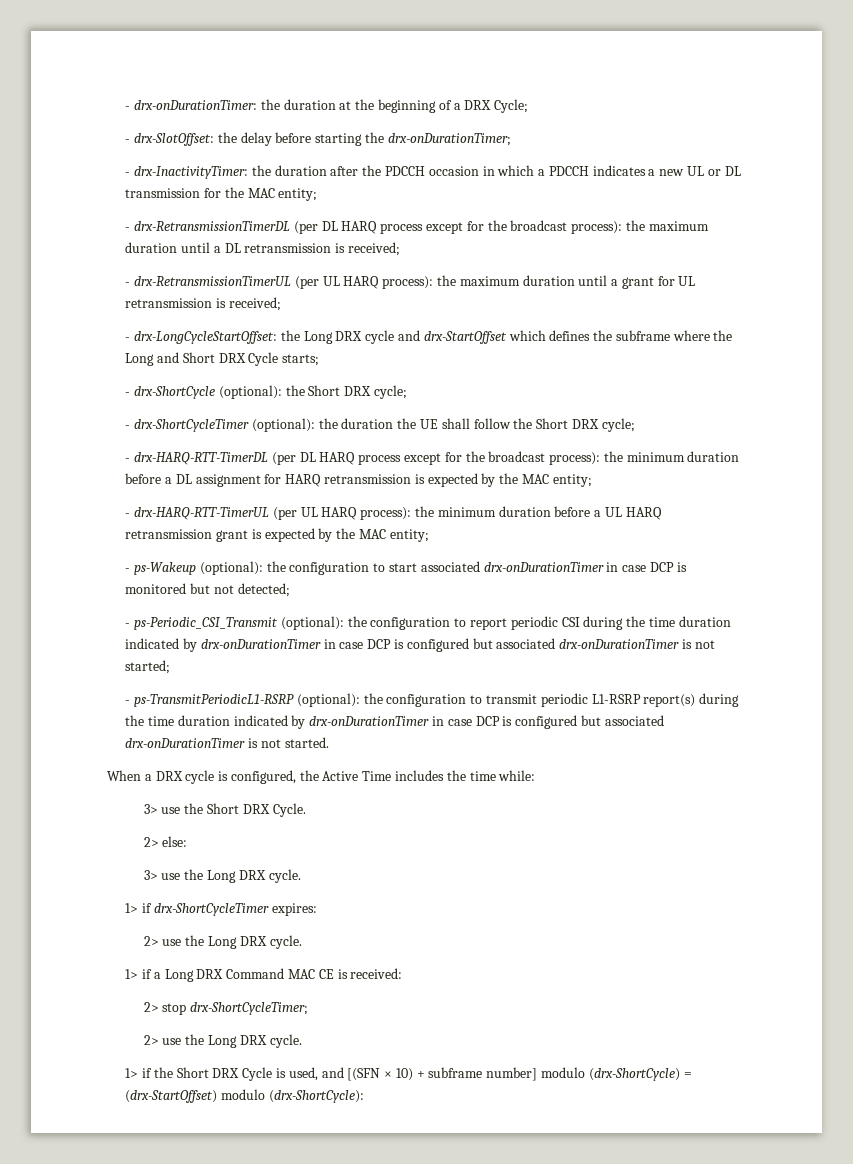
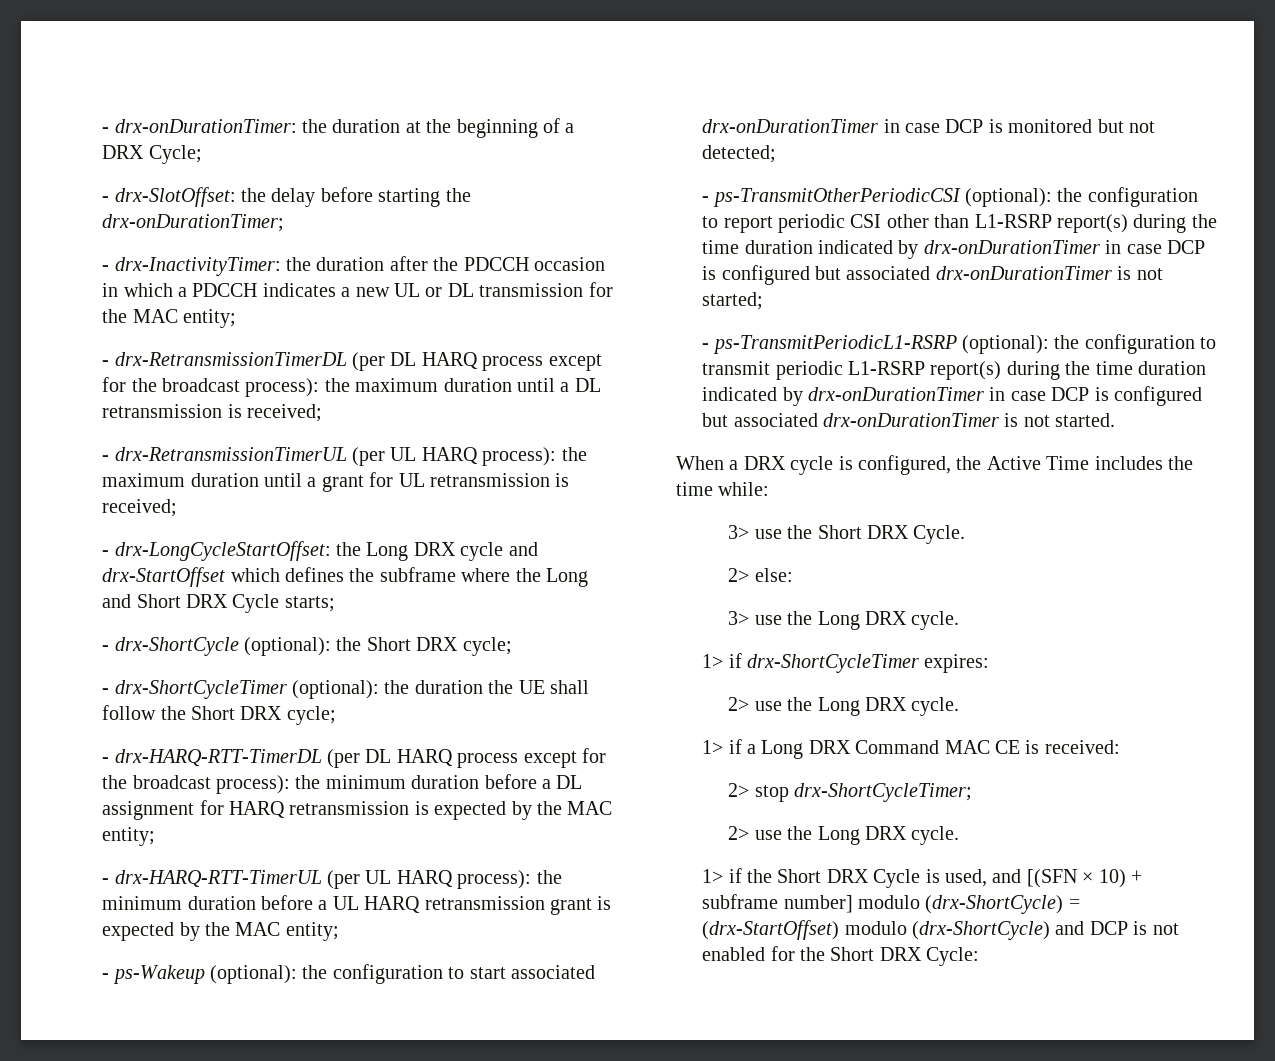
- - ps-Periodic_CSI_Transmit (optional): the configuration to report periodic CSI during the time duration indicated by drx-onDurationTimer in case DCP is configured but associated drx-onDurationTimer is not started;
+ - ps-TransmitOtherPeriodicCSI (optional): the configuration to report periodic CSI other than L1-RSRP report(s) during the time duration indicated by drx-onDurationTimer in case DCP is configured but associated drx-onDurationTimer is not started;
- 1> if the Short DRX Cycle is used, and [(SFN × 10) + subframe number] modulo (drx-ShortCycle) = (drx-StartOffset) modulo (drx-ShortCycle):
+ 1> if the Short DRX Cycle is used, and [(SFN × 10) + subframe number] modulo (drx-ShortCycle) = (drx-StartOffset) modulo (drx-ShortCycle) and DCP is not enabled for the Short DRX Cycle:

